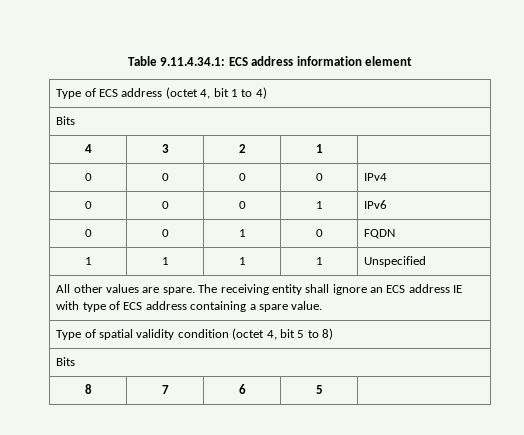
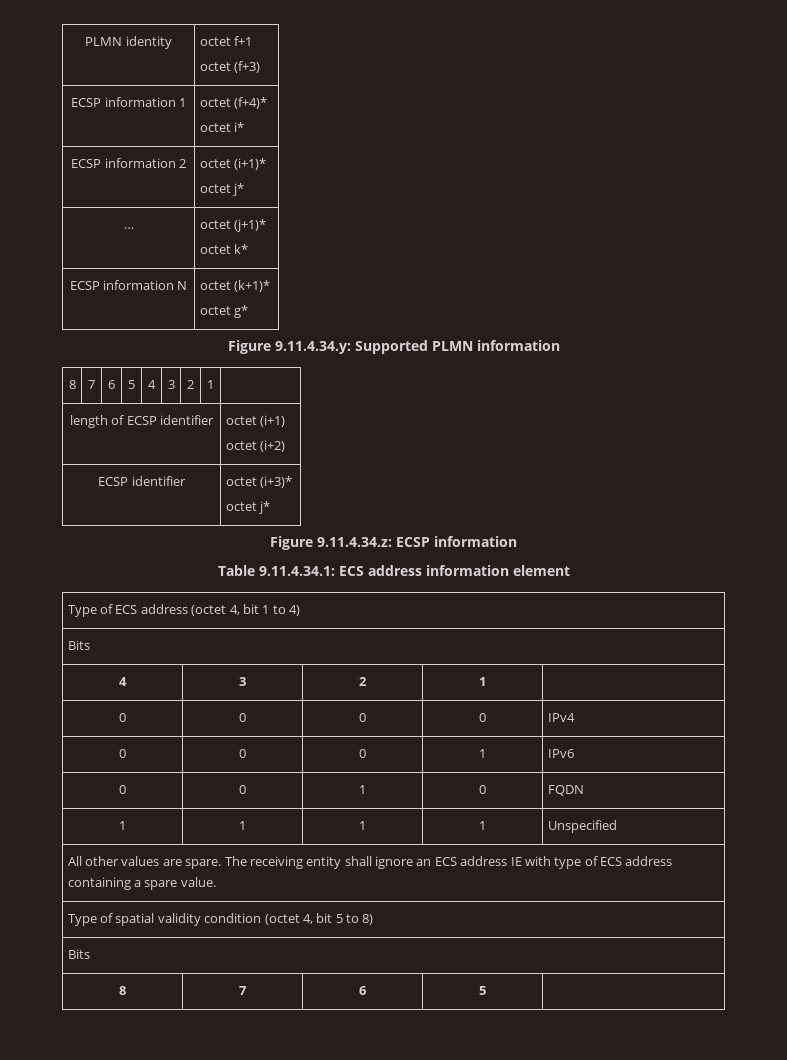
+ PLMN identity | octet f+1
+ octet (f+3)
+ ECSP information 1 | octet (f+4)*
+ octet i*
+ ECSP information 2 | octet (i+1)*
+ octet j*
+ … | octet (j+1)*
+ octet k*
+ ECSP information N | octet (k+1)*
+ octet g*
+ Figure 9.11.4.34.y: Supported PLMN information
+ 8 | 7 | 6 | 5 | 4 | 3 | 2 | 1 |
+ length of ECSP identifier | octet (i+1)
+ octet (i+2)
+ ECSP identifier | octet (i+3)*
+ octet j*
+ Figure 9.11.4.34.z: ECSP information

